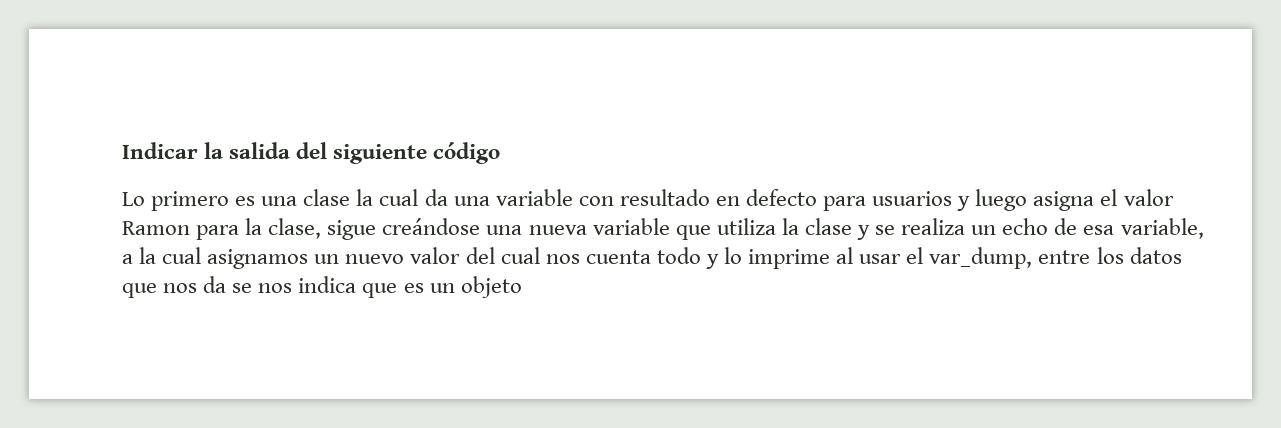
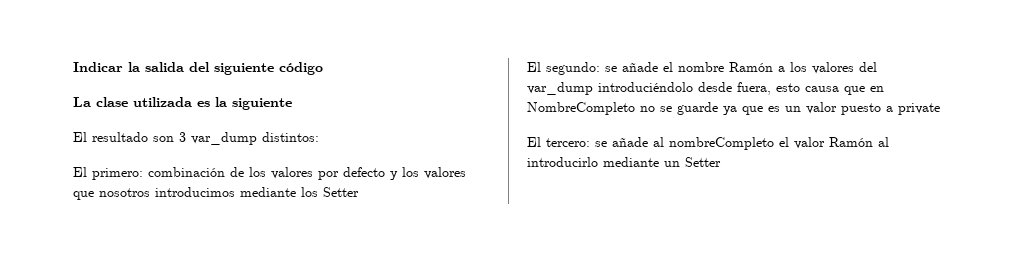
- Lo primero es una clase la cual da una variable con resultado en defecto para usuarios y luego asigna el valor Ramon para la clase, sigue creándose una nueva variable que utiliza la clase y se realiza un echo de esa variable, a la cual asignamos un nuevo valor del cual nos cuenta todo y lo imprime al usar el var_dump, entre los datos que nos da se nos indica que es un objeto
+ La clase utilizada es la siguiente
+ El resultado son 3 var_dump distintos:
+ El primero: combinación de los valores por defecto y los valores que nosotros introducimos mediante los Setter
+ El segundo: se añade el nombre Ramón a los valores del var_dump introduciéndolo desde fuera, esto causa que en NombreCompleto no se guarde ya que es un valor puesto a private
+ El tercero: se añade al nombreCompleto el valor Ramón al introducirlo mediante un Setter

